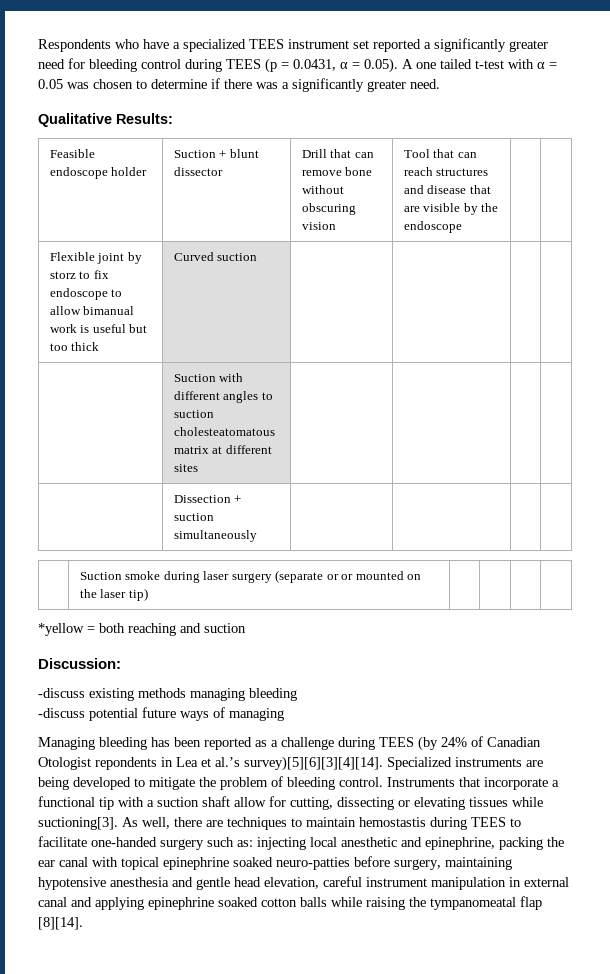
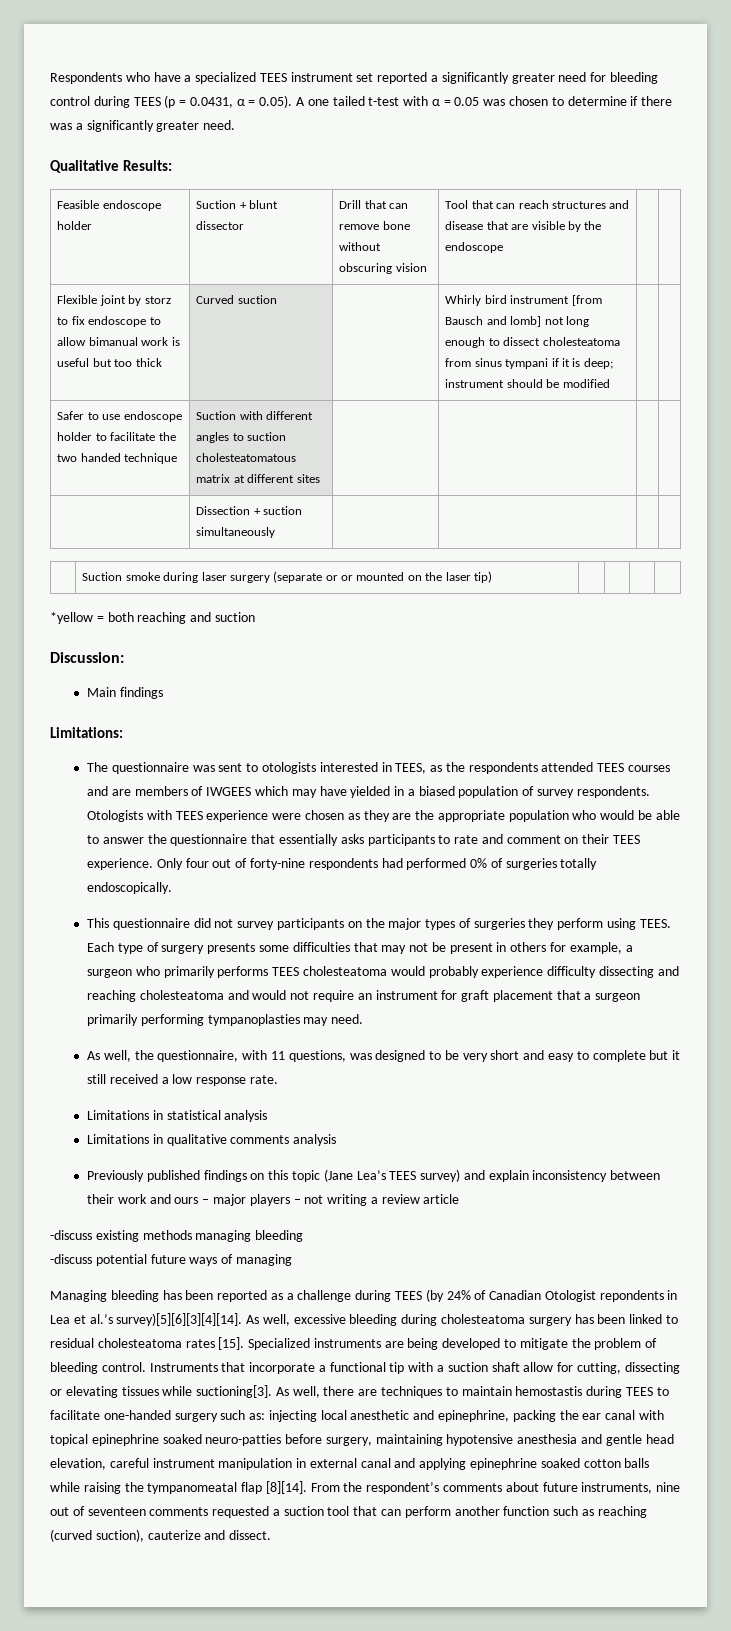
- | Suction with different angles to suction cholesteatomatous matrix at different sites | | | |
+ Whirly bird instrument [from Bausch and lomb] not long enough to dissect cholesteatoma from sinus tympani if it is deep; instrument should be modified | |
+ Safer to use endoscope holder to facilitate the two handed technique | Suction with different angles to suction cholesteatomatous matrix at different sites | | | |
+ Main findings
+ Limitations:
+ The questionnaire was sent to otologists interested in TEES, as the respondents attended TEES courses and are members of IWGEES which may have yielded in a biased population of survey respondents. Otologists with TEES experience were chosen as they are the appropriate population who would be able to answer the questionnaire that essentially asks participants to rate and comment on their TEES experience. Only four out of forty-nine respondents had performed 0% of surgeries totally endoscopically.
+ This questionnaire did not survey participants on the major types of surgeries they perform using TEES. Each type of surgery presents some difficulties that may not be present in others for example, a surgeon who primarily performs TEES cholesteatoma would probably experience difficulty dissecting and reaching cholesteatoma and would not require an instrument for graft placement that a surgeon primarily performing tympanoplasties may need.
+ As well, the questionnaire, with 11 questions, was designed to be very short and easy to complete but it still received a low response rate.
+ Limitations in statistical analysis
+ Limitations in qualitative comments analysis
+ Previously published findings on this topic (Jane Lea’s TEES survey) and explain inconsistency between their work and ours – major players – not writing a review article
+ As well, excessive bleeding during cholesteatoma surgery has been linked to residual cholesteatoma rates [15].
+ From the respondent’s comments about future instruments, nine out of seventeen comments requested a suction tool that can perform another function such as reaching (curved suction), cauterize and dissect.

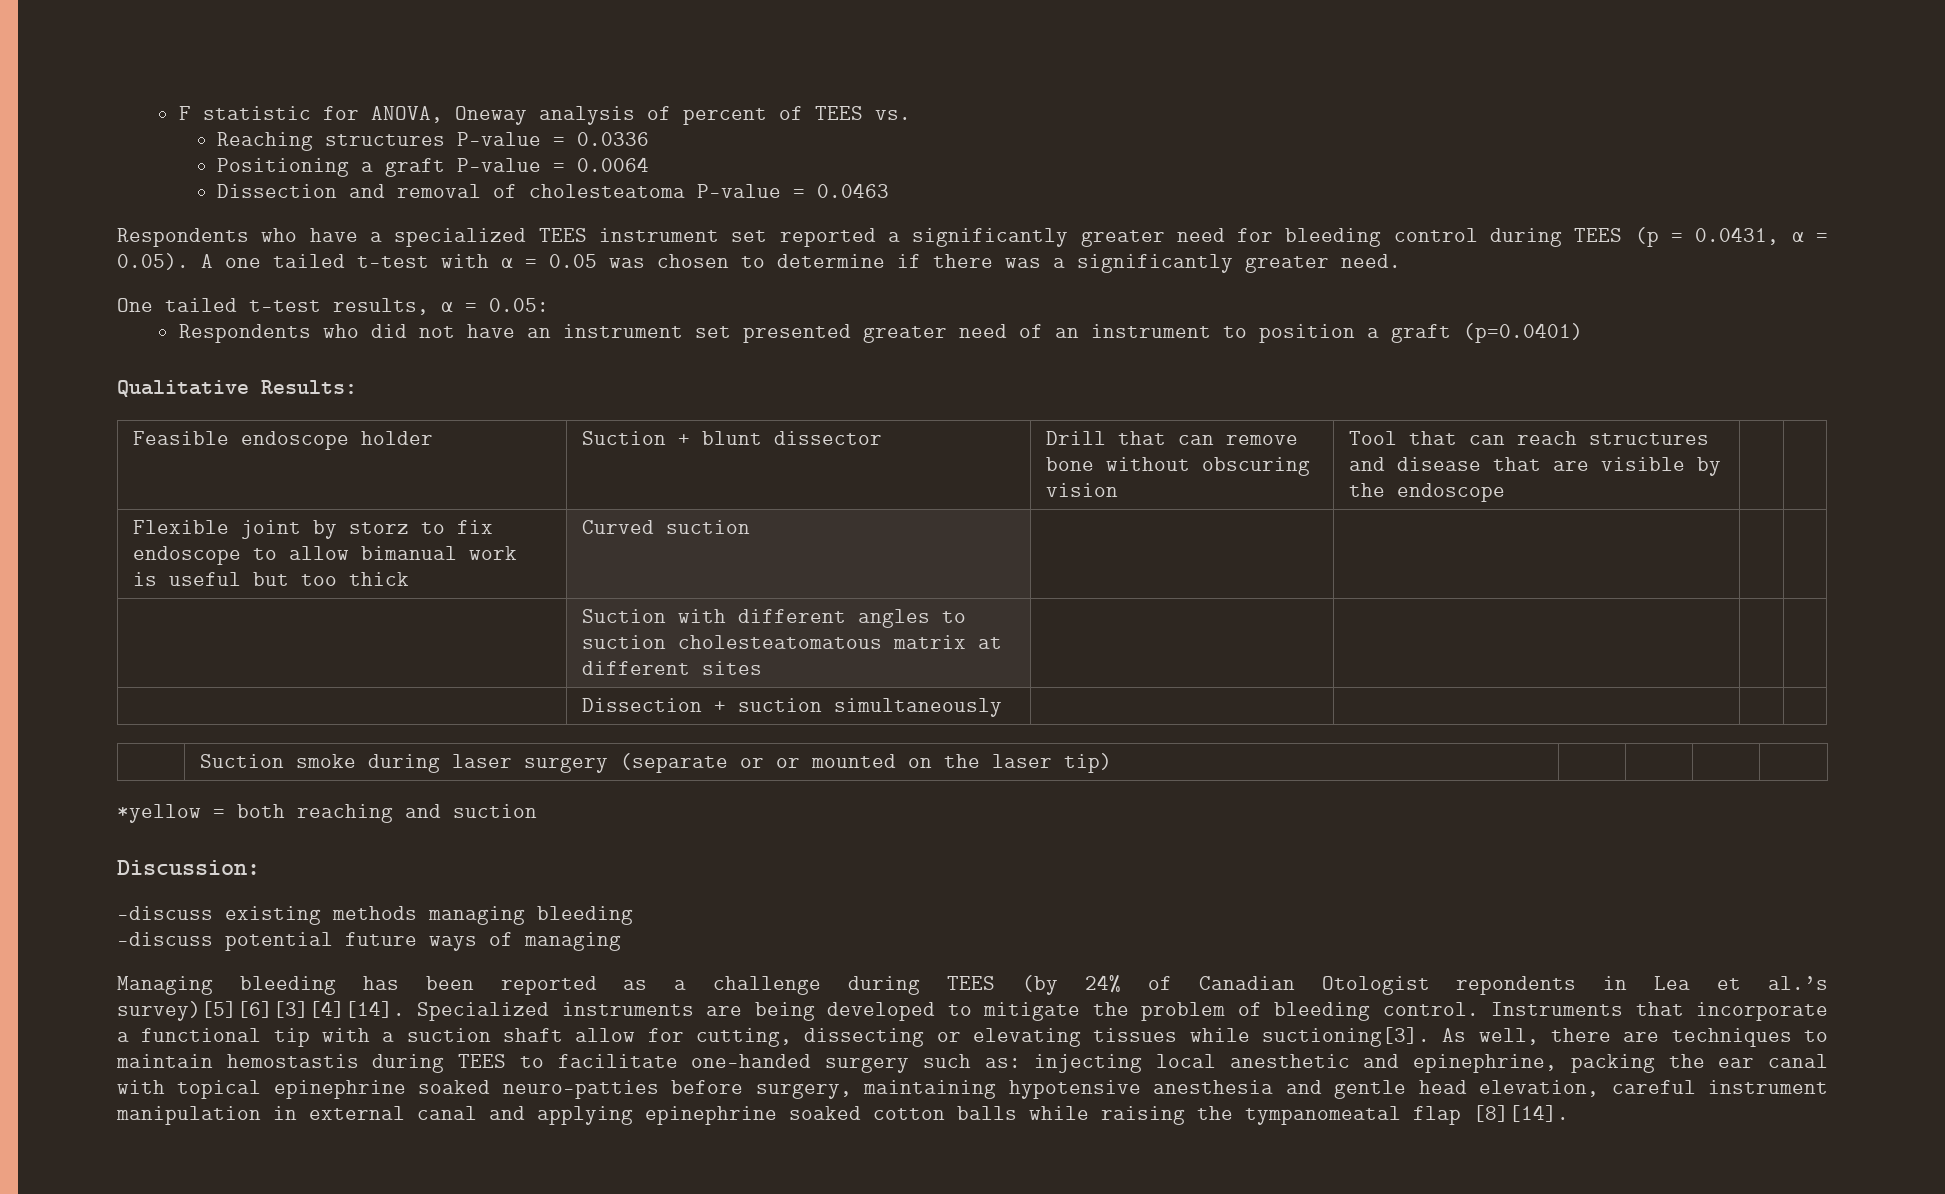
+ F statistic for ANOVA, Oneway analysis of percent of TEES vs.
+ Reaching structures P-value = 0.0336
+ Positioning a graft P-value = 0.0064
+ Dissection and removal of cholesteatoma P-value = 0.0463
+ One tailed t-test results, α = 0.05:
+ Respondents who did not have an instrument set presented greater need of an instrument to position a graft (p=0.0401)
- Whirly bird instrument [from Bausch and lomb] not long enough to dissect cholesteatoma from sinus tympani if it is deep; instrument should be modified | |
- Safer to use endoscope holder to facilitate the two handed technique | Suction with different angles to suction cholesteatomatous matrix at different sites | | | |
+ | Suction with different angles to suction cholesteatomatous matrix at different sites | | | |
- Main findings
- Limitations:
- The questionnaire was sent to otologists interested in TEES, as the respondents attended TEES courses and are members of IWGEES which may have yielded in a biased population of survey respondents. Otologists with TEES experience were chosen as they are the appropriate population who would be able to answer the questionnaire that essentially asks participants to rate and comment on their TEES experience. Only four out of forty-nine respondents had performed 0% of surgeries totally endoscopically.
- This questionnaire did not survey participants on the major types of surgeries they perform using TEES. Each type of surgery presents some difficulties that may not be present in others for example, a surgeon who primarily performs TEES cholesteatoma would probably experience difficulty dissecting and reaching cholesteatoma and would not require an instrument for graft placement that a surgeon primarily performing tympanoplasties may need.
- As well, the questionnaire, with 11 questions, was designed to be very short and easy to complete but it still received a low response rate.
- Limitations in statistical analysis
- Limitations in qualitative comments analysis
- Previously published findings on this topic (Jane Lea’s TEES survey) and explain inconsistency between their work and ours – major players – not writing a review article
- As well, excessive bleeding during cholesteatoma surgery has been linked to residual cholesteatoma rates [15].
- From the respondent’s comments about future instruments, nine out of seventeen comments requested a suction tool that can perform another function such as reaching (curved suction), cauterize and dissect.

